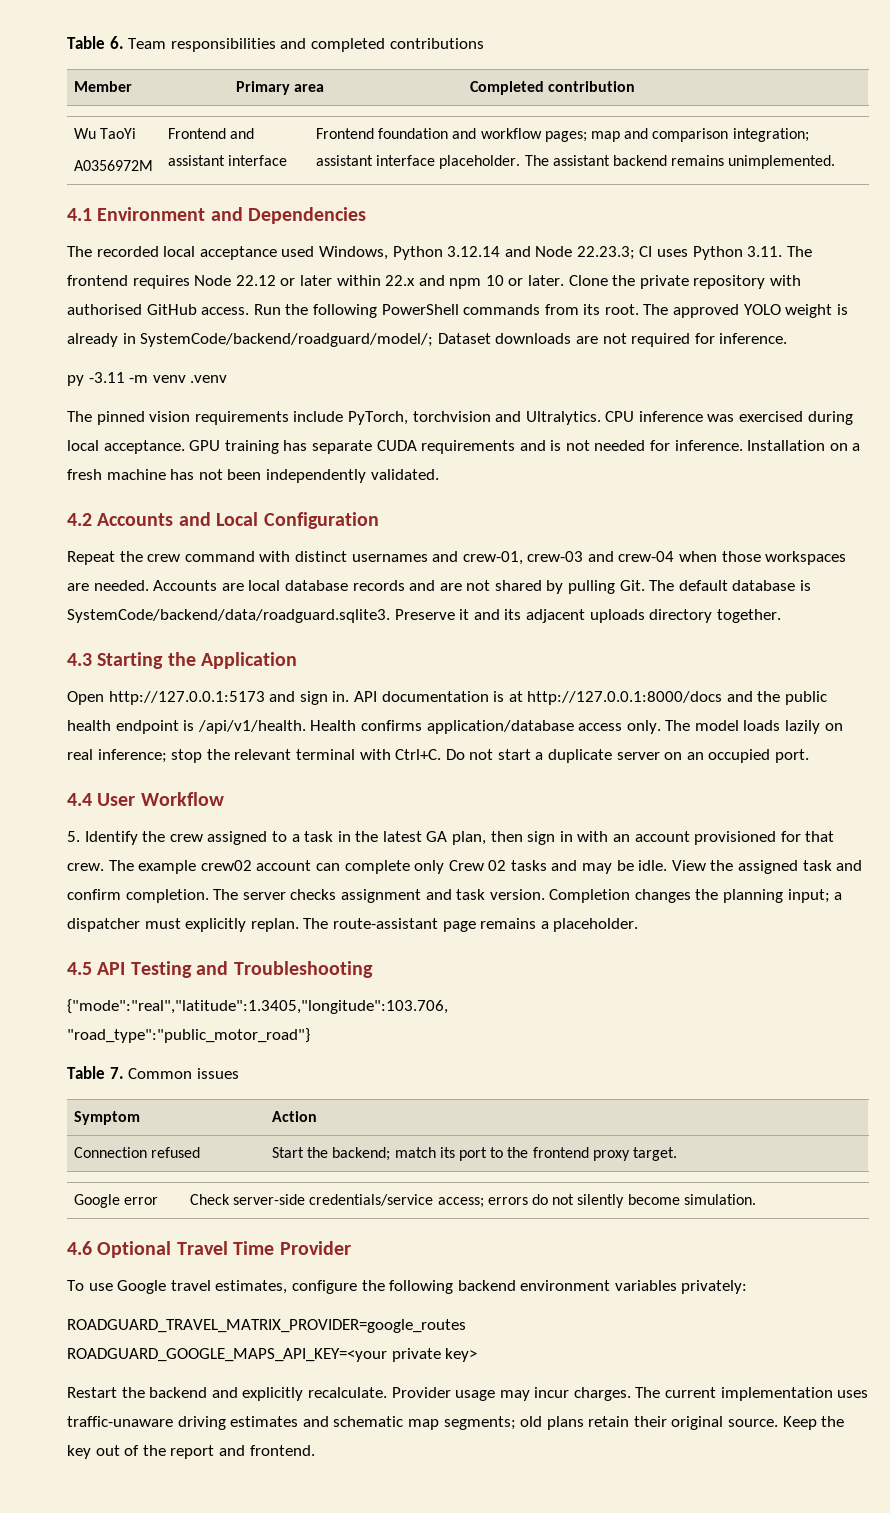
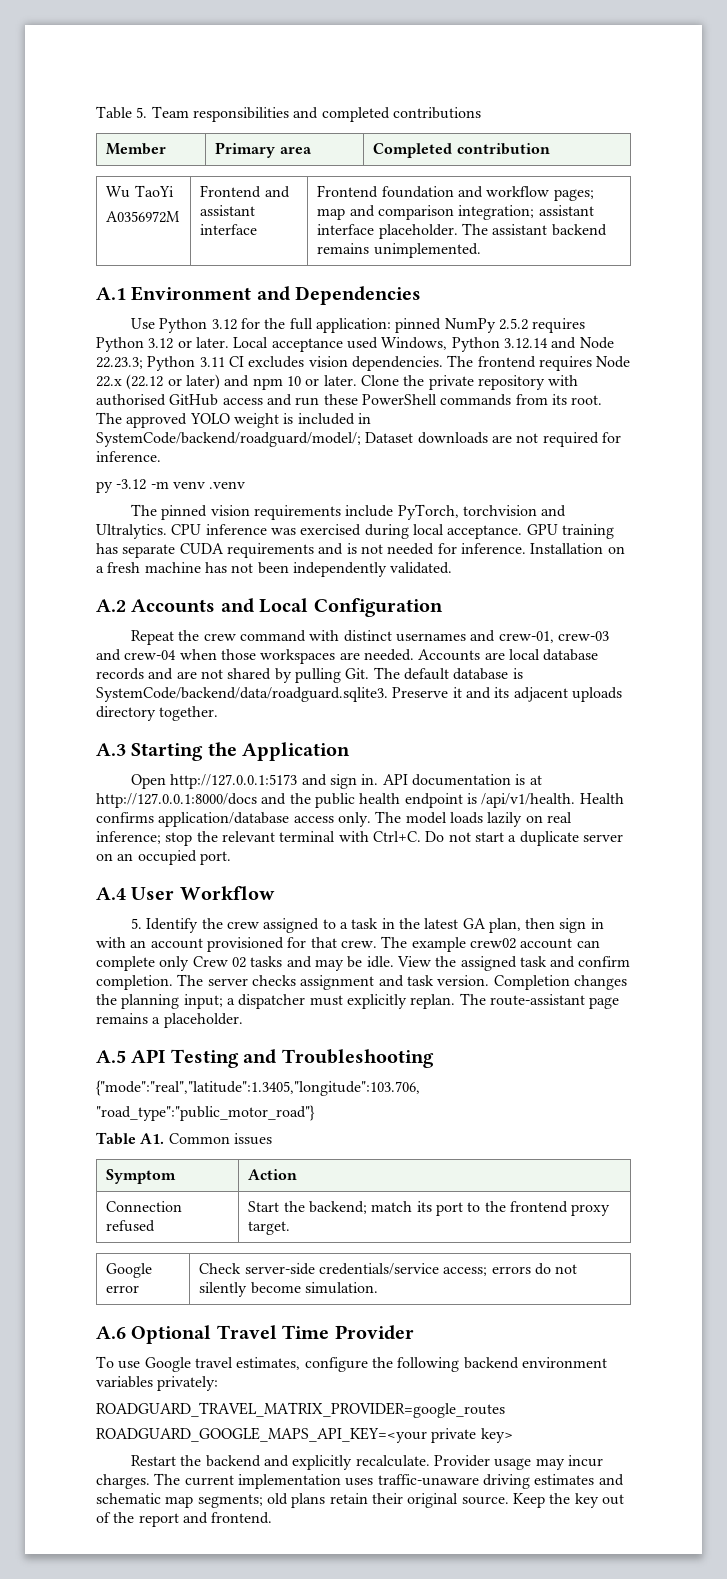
- Table 6. Team responsibilities and completed contributions
+ Table 5. Team responsibilities and completed contributions
- 4.1 Environment and Dependencies
+ A.1 Environment and Dependencies
- The recorded local acceptance used Windows, Python 3.12.14 and Node 22.23.3; CI uses Python 3.11. The frontend requires Node 22.12 or later within 22.x and npm 10 or later.
+ Use Python 3.12 for the full application: pinned NumPy 2.5.2 requires Python 3.12 or later. Local acceptance used Windows, Python 3.12.14 and Node 22.23.3; Python 3.11 CI excludes vision dependencies. The frontend requires Node 22.x (22.12 or later) and npm 10 or later.
- Clone the private repository with authorised GitHub access. Run the following PowerShell commands from its root.
+ Clone the private repository with authorised GitHub access and run these PowerShell commands from its root.
- The approved YOLO weight is already in SystemCode/backend/roadguard/model/; Dataset downloads are not required for inference.
+ The approved YOLO weight is included in SystemCode/backend/roadguard/model/; Dataset downloads are not required for inference.
- py -3.11 -m venv .venv
+ py -3.12 -m venv .venv
- 4.2 Accounts and Local Configuration
+ A.2 Accounts and Local Configuration
- 4.3 Starting the Application
+ A.3 Starting the Application
- 4.4 User Workflow
+ A.4 User Workflow
- 4.5 API Testing and Troubleshooting
+ A.5 API Testing and Troubleshooting
- Table 7. Common issues
+ Table A1. Common issues
- 4.6 Optional Travel Time Provider
+ A.6 Optional Travel Time Provider

